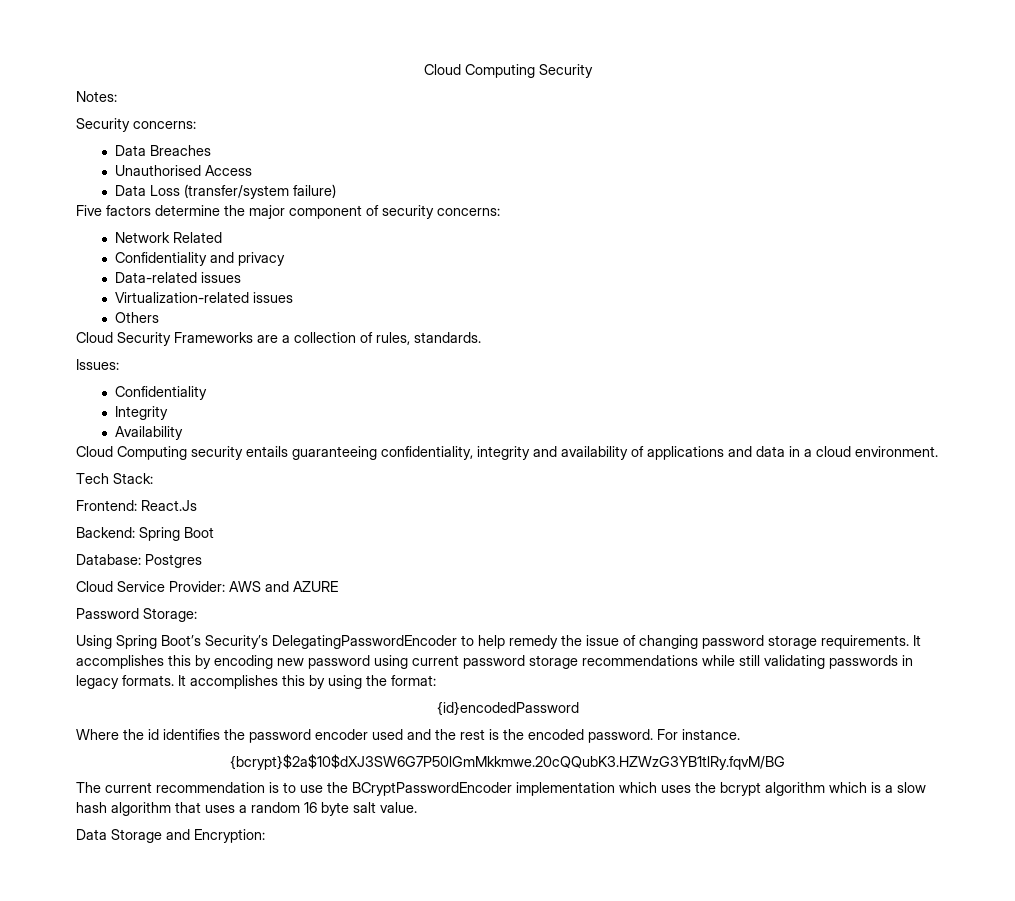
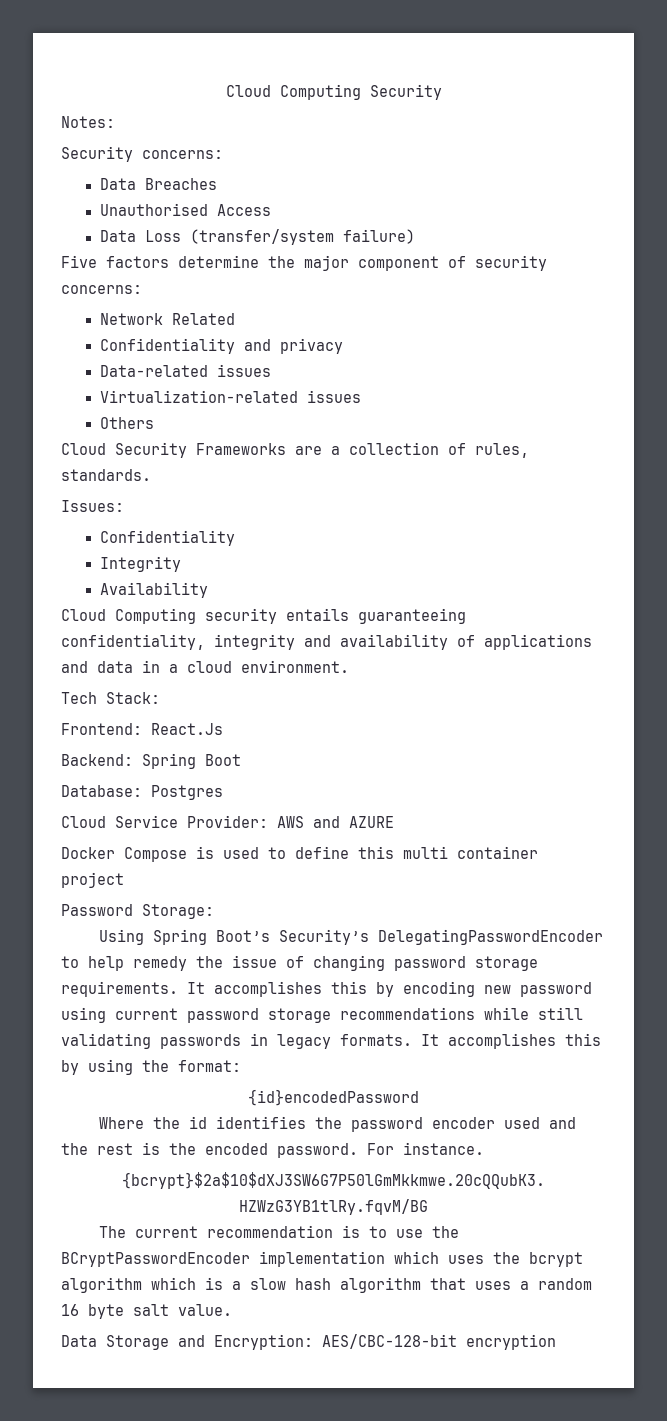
+ Docker Compose is used to define this multi container project
- Data Storage and Encryption:
+ Data Storage and Encryption: AES/CBC-128-bit encryption

